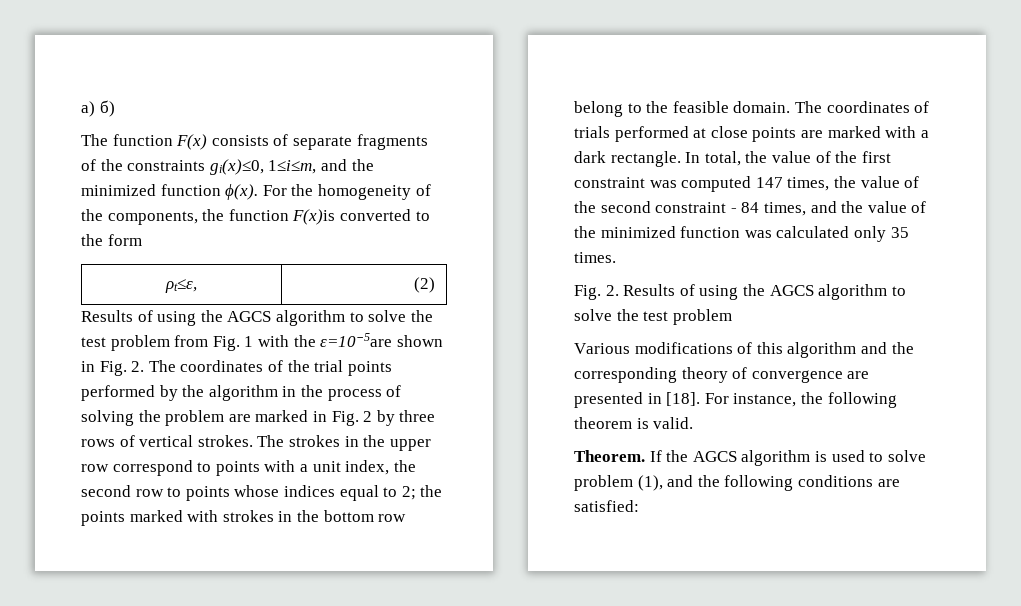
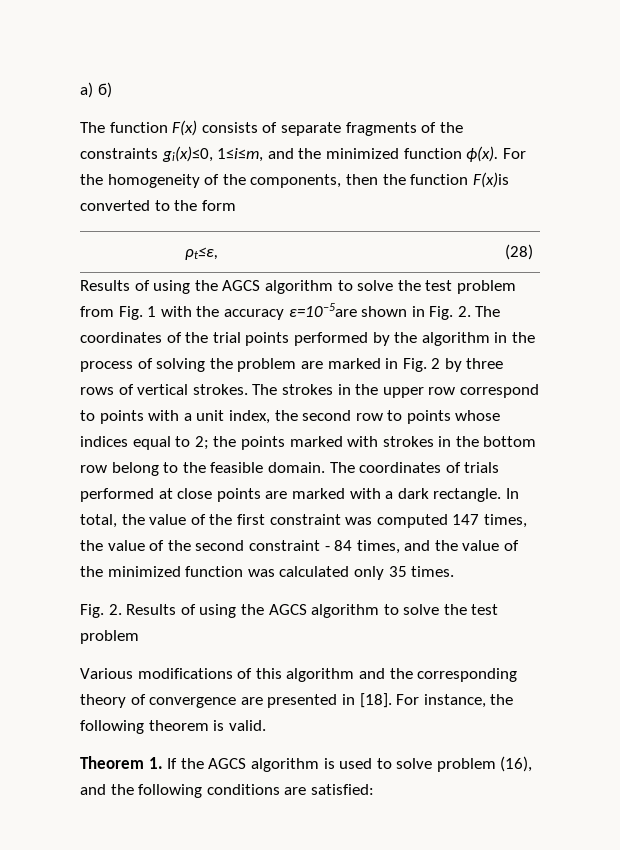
- For the homogeneity of the components, the function F(x)is converted to the form
+ For the homogeneity of the components, then the function F(x)is converted to the form
- ρt≤ε, | (2)
+ ρt≤ε, | (28)
- Results of using the AGCS algorithm to solve the test problem from Fig. 1 with the ε=10−5are shown in Fig. 2. The coordinates of the trial points performed by the algorithm in the process of solving the problem are marked in Fig. 2 by three rows of vertical strokes.
+ Results of using the AGCS algorithm to solve the test problem from Fig. 1 with the accuracy ε=10−5are shown in Fig. 2. The coordinates of the trial points performed by the algorithm in the process of solving the problem are marked in Fig. 2 by three rows of vertical strokes.
- Theorem. If the AGCS algorithm is used to solve problem (1), and the following conditions are satisfied:
+ Theorem 1. If the AGCS algorithm is used to solve problem (16), and the following conditions are satisfied:

